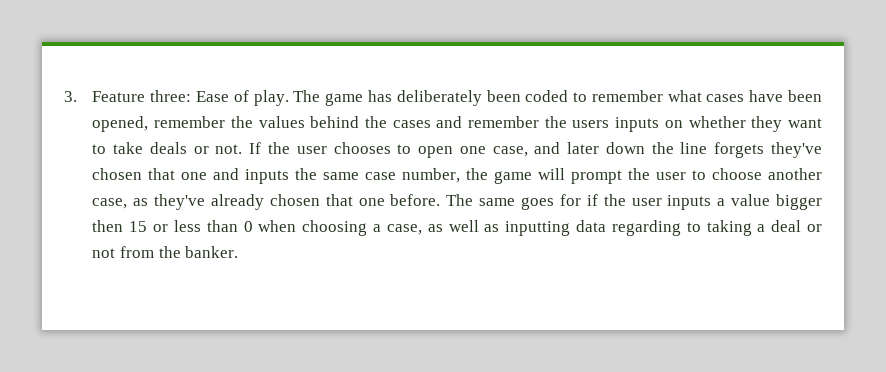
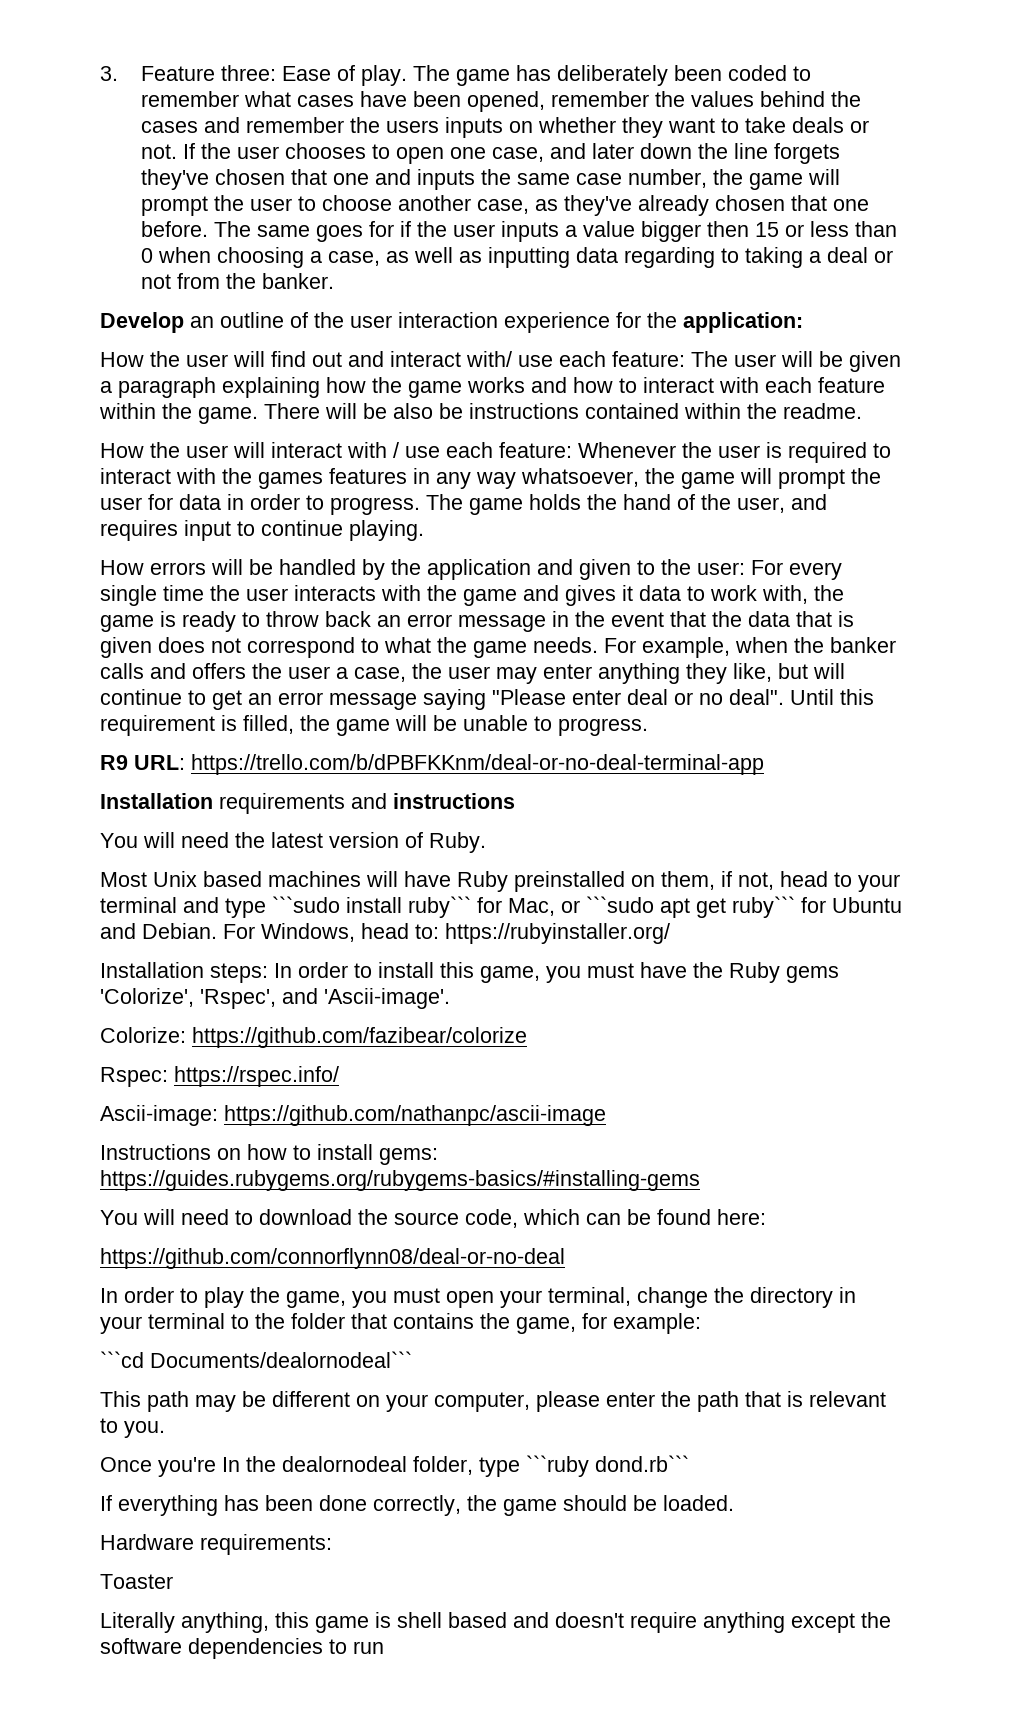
+ Develop an outline of the user interaction experience for the application:
+ How the user will find out and interact with/ use each feature: The user will be given a paragraph explaining how the game works and how to interact with each feature within the game. There will be also be instructions contained within the readme.
+ How the user will interact with / use each feature: Whenever the user is required to interact with the games features in any way whatsoever, the game will prompt the user for data in order to progress. The game holds the hand of the user, and requires input to continue playing.
+ How errors will be handled by the application and given to the user: For every single time the user interacts with the game and gives it data to work with, the game is ready to throw back an error message in the event that the data that is given does not correspond to what the game needs. For example, when the banker calls and offers the user a case, the user may enter anything they like, but will continue to get an error message saying "Please enter deal or no deal". Until this requirement is filled, the game will be unable to progress.
+ R9 URL: https://trello.com/b/dPBFKKnm/deal-or-no-deal-terminal-app
+ Installation requirements and instructions
+ You will need the latest version of Ruby.
+ Most Unix based machines will have Ruby preinstalled on them, if not, head to your terminal and type ```sudo install ruby``` for Mac, or ```sudo apt get ruby``` for Ubuntu and Debian. For Windows, head to: https://rubyinstaller.org/
+ Installation steps: In order to install this game, you must have the Ruby gems 'Colorize', 'Rspec', and 'Ascii-image'.
+ Colorize: https://github.com/fazibear/colorize
+ Rspec: https://rspec.info/
+ Ascii-image: https://github.com/nathanpc/ascii-image
+ Instructions on how to install gems: https://guides.rubygems.org/rubygems-basics/#installing-gems
+ You will need to download the source code, which can be found here:
+ https://github.com/connorflynn08/deal-or-no-deal
+ In order to play the game, you must open your terminal, change the directory in your terminal to the folder that contains the game, for example:
+ ```cd Documents/dealornodeal```
+ This path may be different on your computer, please enter the path that is relevant to you.
+ Once you're In the dealornodeal folder, type ```ruby dond.rb```
+ If everything has been done correctly, the game should be loaded.
+ Hardware requirements:
+ Toaster
+ Literally anything, this game is shell based and doesn't require anything except the software dependencies to run

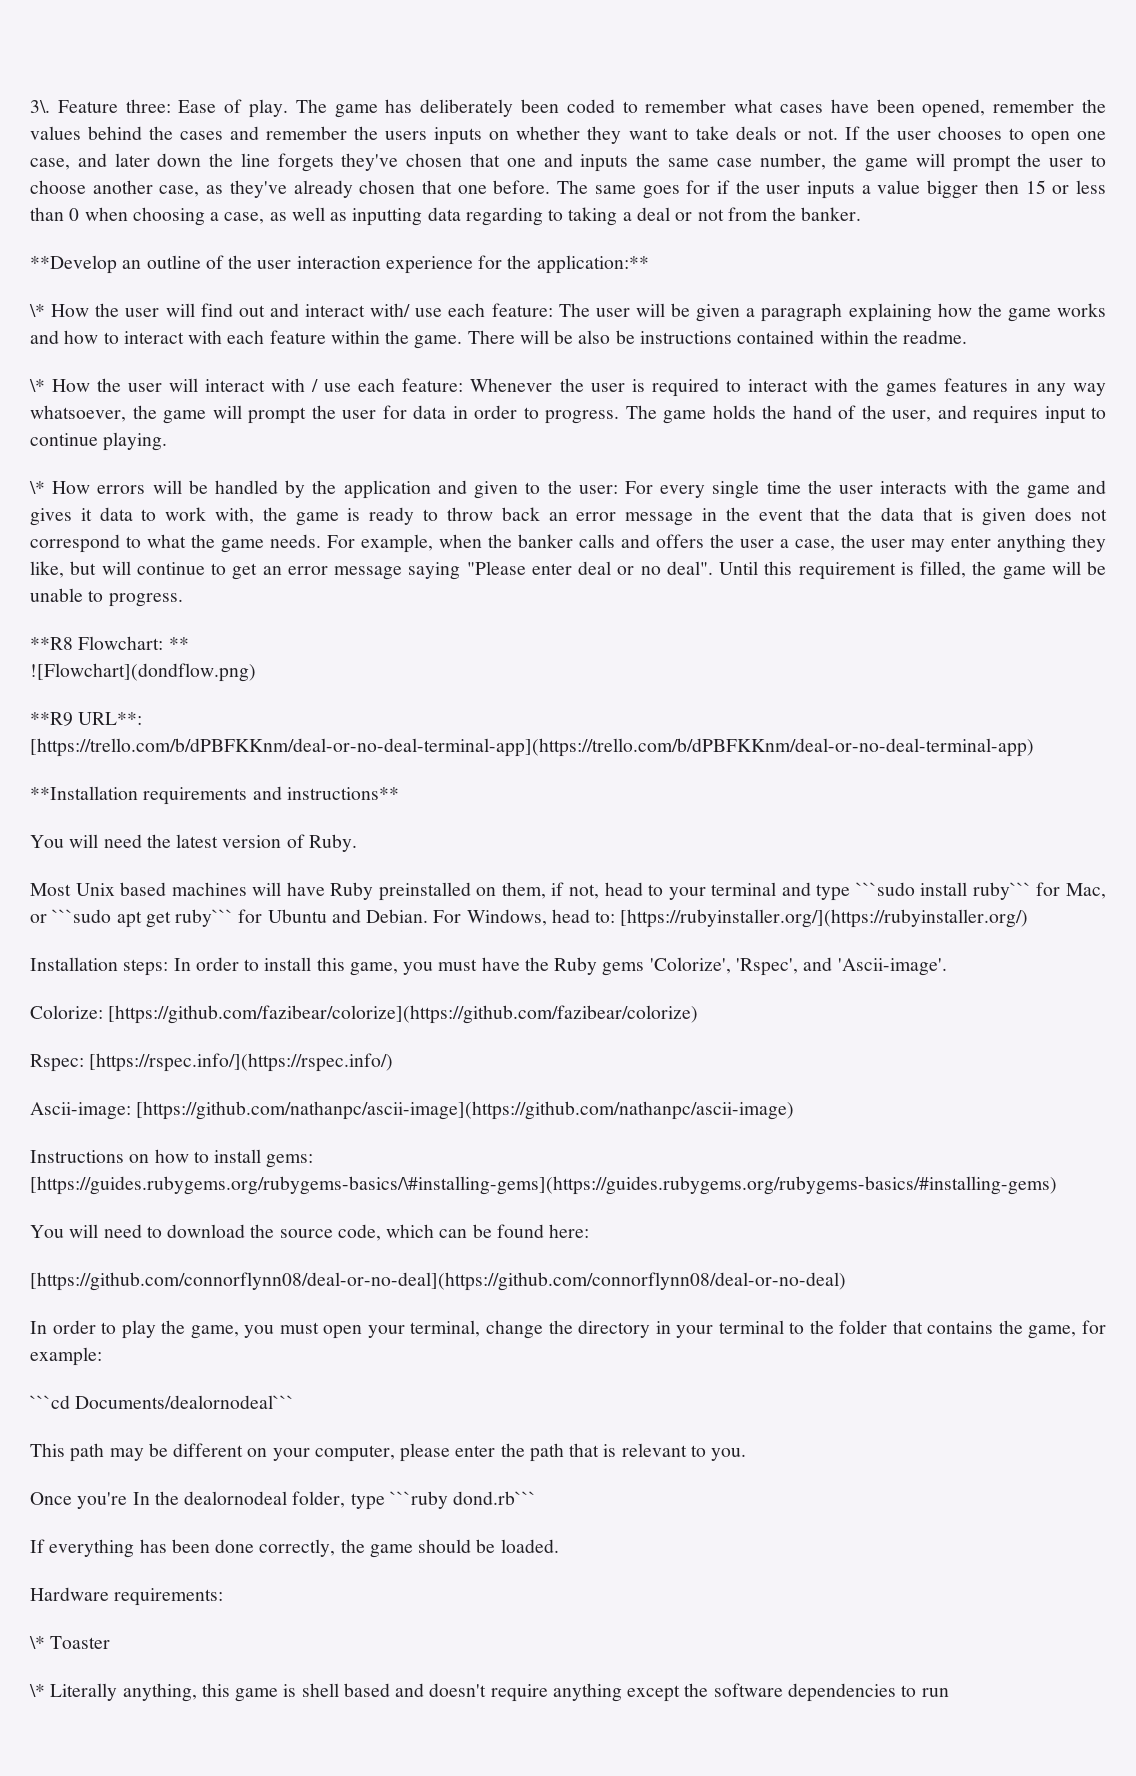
- 3. Feature three: Ease of play.
+ 3\. Feature three: Ease of play.
- Develop an outline of the user interaction experience for the application:
- How the user will find out and interact with/ use each feature: The user will be given a paragraph explaining how the game works and how to interact with each feature within the game.
+ **Develop an outline of the user interaction experience for the application:**
+ \* How the user will find out and interact with/ use each feature: The user will be given a paragraph explaining how the game works and how to interact with each feature within the game.
- How the user will interact with / use each feature: Whenever the user is required to interact with the games features in any way whatsoever, the game will prompt the user for data in order to progress.
+ \* How the user will interact with / use each feature: Whenever the user is required to interact with the games features in any way whatsoever, the game will prompt the user for data in order to progress.
- How errors will be handled by the application and given to the user: For every single time the user interacts with the game and gives it data to work with, the game is ready to throw back an error message in the event that the data that is given does not correspond to what the game needs.
+ \* How errors will be handled by the application and given to the user: For every single time the user interacts with the game and gives it data to work with, the game is ready to throw back an error message in the event that the data that is given does not correspond to what the game needs.
- R9 URL: https://trello.com/b/dPBFKKnm/deal-or-no-deal-terminal-app
- Installation requirements and instructions
+ **R8 Flowchart: **
+ ![Flowchart](dondflow.png)
+ **R9 URL**: [https://trello.com/b/dPBFKKnm/deal-or-no-deal-terminal-app](https://trello.com/b/dPBFKKnm/deal-or-no-deal-terminal-app)
+ **Installation requirements and instructions**
- For Windows, head to: https://rubyinstaller.org/
+ For Windows, head to: [https://rubyinstaller.org/](https://rubyinstaller.org/)
- Colorize: https://github.com/fazibear/colorize
+ Colorize: [https://github.com/fazibear/colorize](https://github.com/fazibear/colorize)
- Rspec: https://rspec.info/
+ Rspec: [https://rspec.info/](https://rspec.info/)
- Ascii-image: https://github.com/nathanpc/ascii-image
+ Ascii-image: [https://github.com/nathanpc/ascii-image](https://github.com/nathanpc/ascii-image)
- Instructions on how to install gems: https://guides.rubygems.org/rubygems-basics/#installing-gems
+ Instructions on how to install gems: [https://guides.rubygems.org/rubygems-basics/\#installing-gems](https://guides.rubygems.org/rubygems-basics/#installing-gems)
- https://github.com/connorflynn08/deal-or-no-deal
+ [https://github.com/connorflynn08/deal-or-no-deal](https://github.com/connorflynn08/deal-or-no-deal)
- Toaster
+ \* Toaster
- Literally anything, this game is shell based and doesn't require anything except the software dependencies to run
+ \* Literally anything, this game is shell based and doesn't require anything except the software dependencies to run

